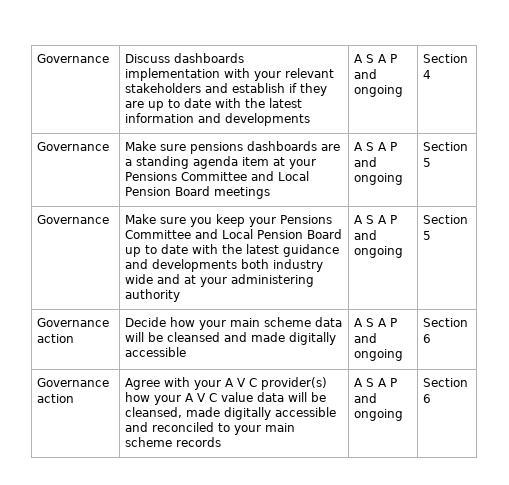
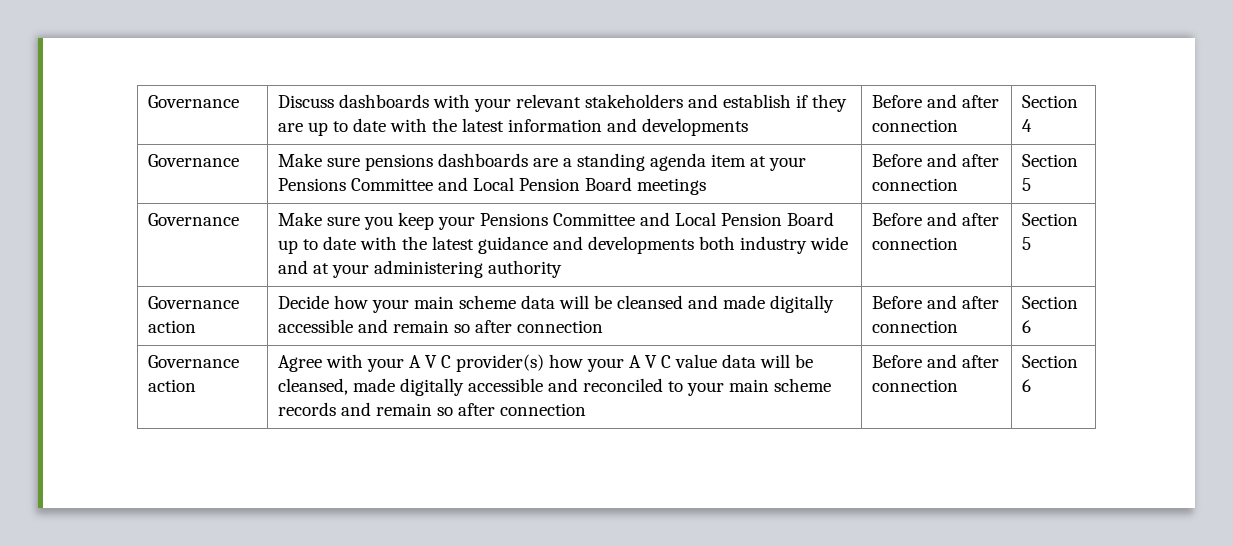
- Governance | Discuss dashboards implementation with your relevant stakeholders and establish if they are up to date with the latest information and developments | A S A P and ongoing | Section 4
+ Governance | Discuss dashboards with your relevant stakeholders and establish if they are up to date with the latest information and developments | Before and after connection | Section 4
- Governance | Make sure pensions dashboards are a standing agenda item at your Pensions Committee and Local Pension Board meetings | A S A P and ongoing | Section 5
+ Governance | Make sure pensions dashboards are a standing agenda item at your Pensions Committee and Local Pension Board meetings | Before and after connection | Section 5
- Governance | Make sure you keep your Pensions Committee and Local Pension Board up to date with the latest guidance and developments both industry wide and at your administering authority | A S A P and ongoing | Section 5
+ Governance | Make sure you keep your Pensions Committee and Local Pension Board up to date with the latest guidance and developments both industry wide and at your administering authority | Before and after connection | Section 5
- Governance action | Decide how your main scheme data will be cleansed and made digitally accessible | A S A P and ongoing | Section 6
+ Governance action | Decide how your main scheme data will be cleansed and made digitally accessible and remain so after connection | Before and after connection | Section 6
- Governance action | Agree with your A V C provider(s) how your A V C value data will be cleansed, made digitally accessible and reconciled to your main scheme records | A S A P and ongoing | Section 6
+ Governance action | Agree with your A V C provider(s) how your A V C value data will be cleansed, made digitally accessible and reconciled to your main scheme records and remain so after connection | Before and after connection | Section 6

